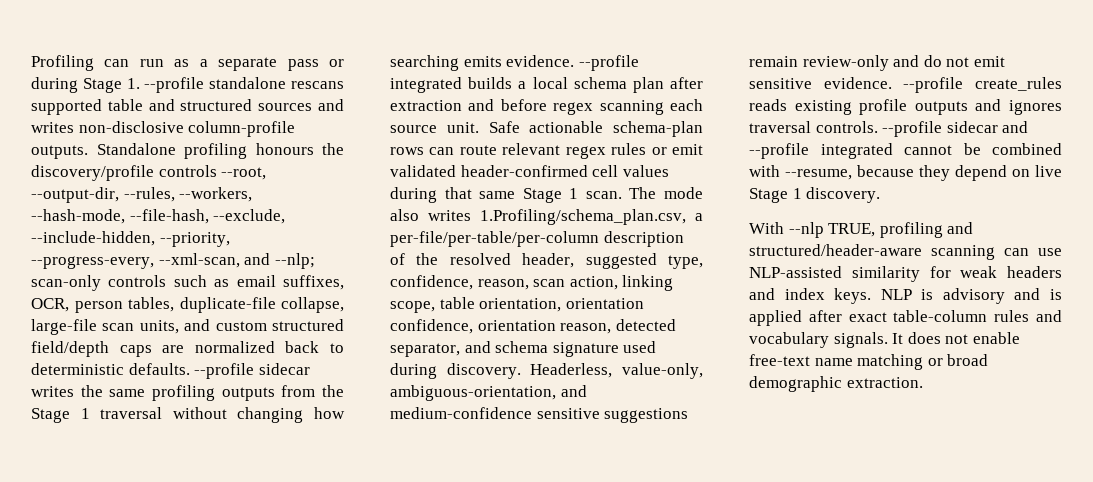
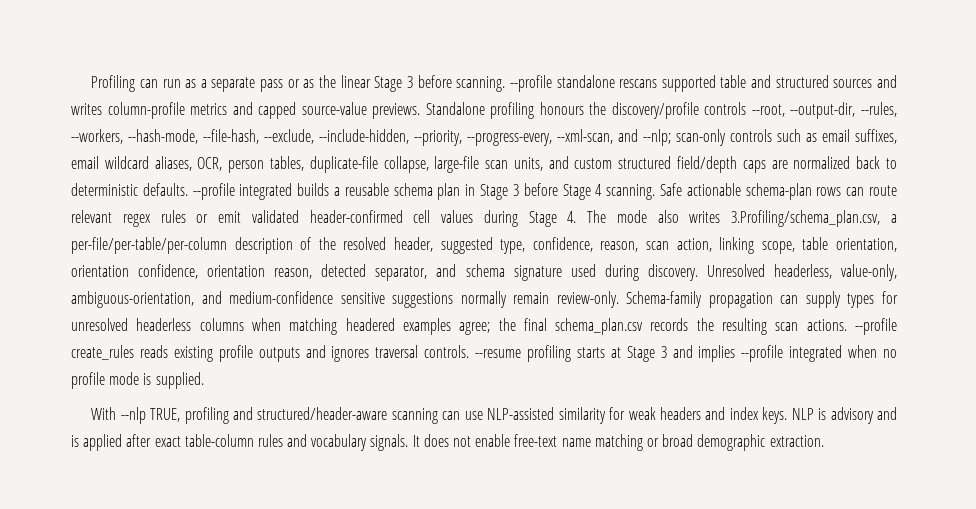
- Profiling can run as a separate pass or during Stage 1. --profile standalone rescans supported table and structured sources and writes non-disclosive column-profile outputs.
+ Profiling can run as a separate pass or as the linear Stage 3 before scanning. --profile standalone rescans supported table and structured sources and writes column-profile metrics and capped source-value previews.
- Standalone profiling honours the discovery/profile controls --root, --output-dir, --rules, --workers, --hash-mode, --file-hash, --exclude, --include-hidden, --priority, --progress-every, --xml-scan, and --nlp; scan-only controls such as email suffixes, OCR, person tables, duplicate-file collapse, large-file scan units, and custom structured field/depth caps are normalized back to deterministic defaults.
+ Standalone profiling honours the discovery/profile controls --root, --output-dir, --rules, --workers, --hash-mode, --file-hash, --exclude, --include-hidden, --priority, --progress-every, --xml-scan, and --nlp; scan-only controls such as email suffixes, email wildcard aliases, OCR, person tables, duplicate-file collapse, large-file scan units, and custom structured field/depth caps are normalized back to deterministic defaults.
- --profile sidecar writes the same profiling outputs from the Stage 1 traversal without changing how searching emits evidence. --profile integrated builds a local schema plan after extraction and before regex scanning each source unit.
+ --profile integrated builds a reusable schema plan in Stage 3 before Stage 4 scanning.
- Safe actionable schema-plan rows can route relevant regex rules or emit validated header-confirmed cell values during that same Stage 1 scan. The mode also writes 1.Profiling/schema_plan.csv, a per-file/per-table/per-column description of the resolved header, suggested type, confidence, reason, scan action, linking scope, table orientation, orientation confidence, orientation reason, detected separator, and schema signature used during discovery.
+ Safe actionable schema-plan rows can route relevant regex rules or emit validated header-confirmed cell values during Stage 4. The mode also writes 3.Profiling/schema_plan.csv, a per-file/per-table/per-column description of the resolved header, suggested type, confidence, reason, scan action, linking scope, table orientation, orientation confidence, orientation reason, detected separator, and schema signature used during discovery.
- Headerless, value-only, ambiguous-orientation, and medium-confidence sensitive suggestions remain review-only and do not emit sensitive evidence.
+ Unresolved headerless, value-only, ambiguous-orientation, and medium-confidence sensitive suggestions normally remain review-only. Schema-family propagation can supply types for unresolved headerless columns when matching headered examples agree; the final schema_plan.csv records the resulting scan actions.
- --profile sidecar and --profile integrated cannot be combined with --resume, because they depend on live Stage 1 discovery.
+ --resume profiling starts at Stage 3 and implies --profile integrated when no profile mode is supplied.

